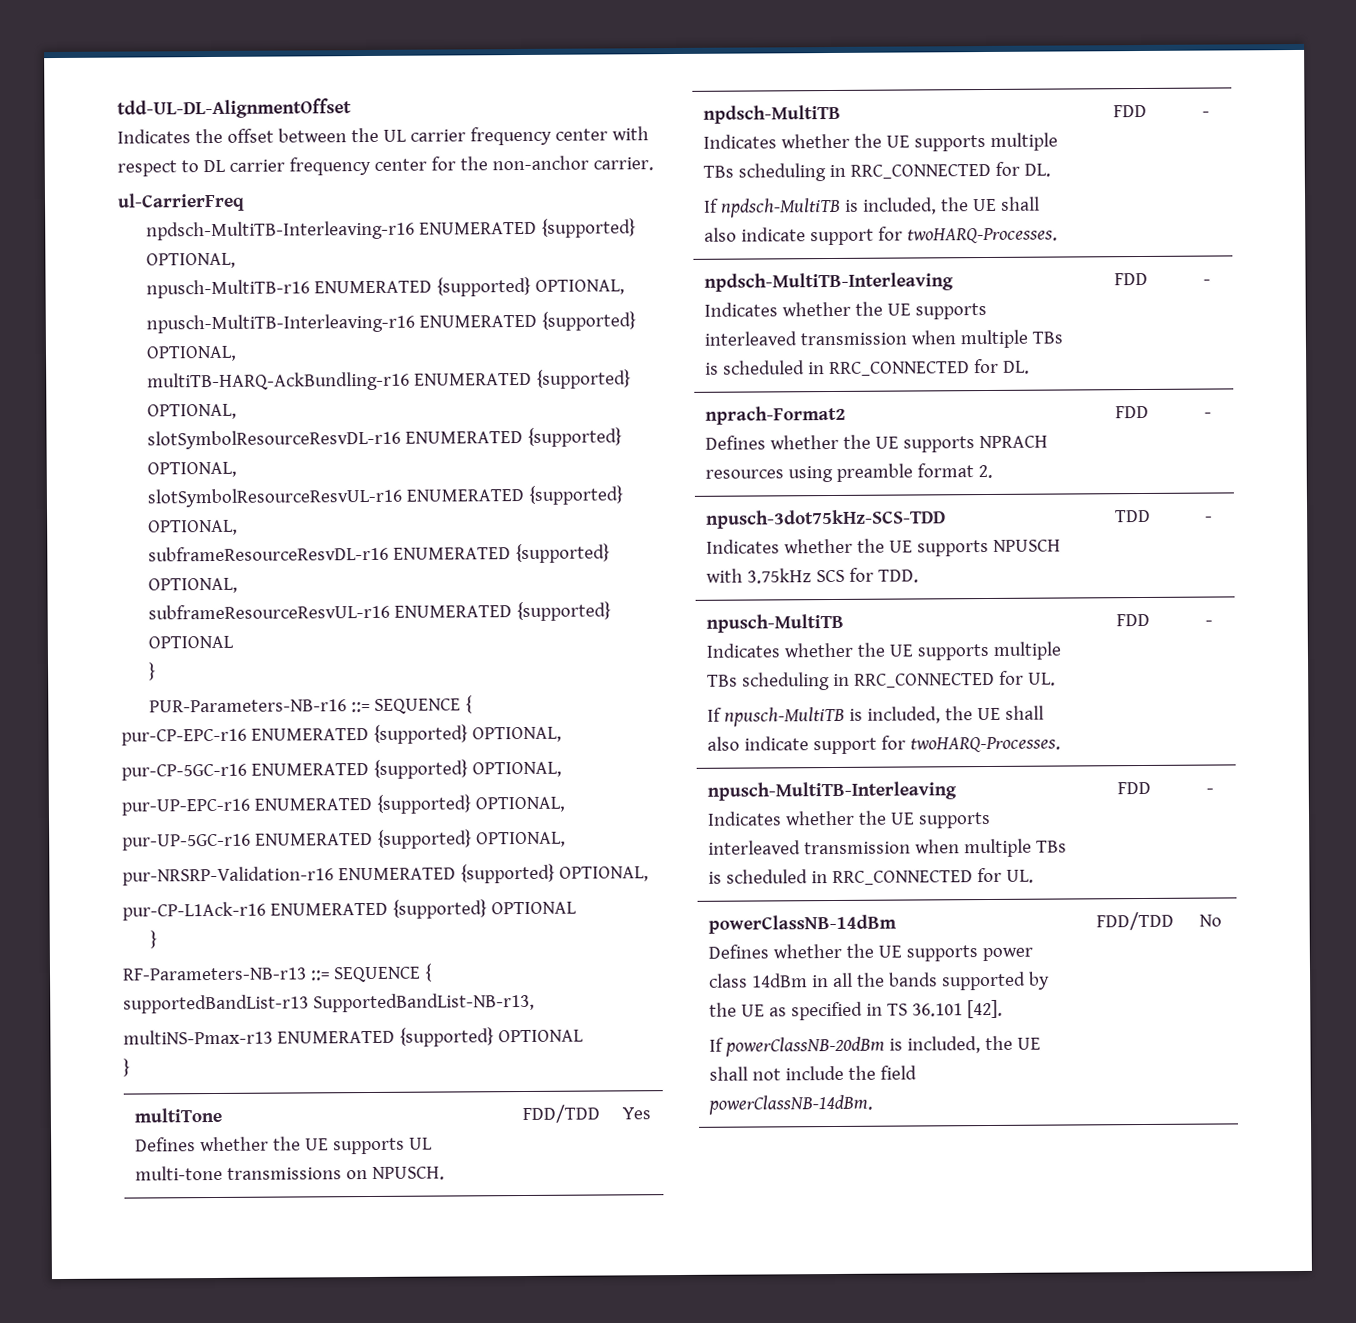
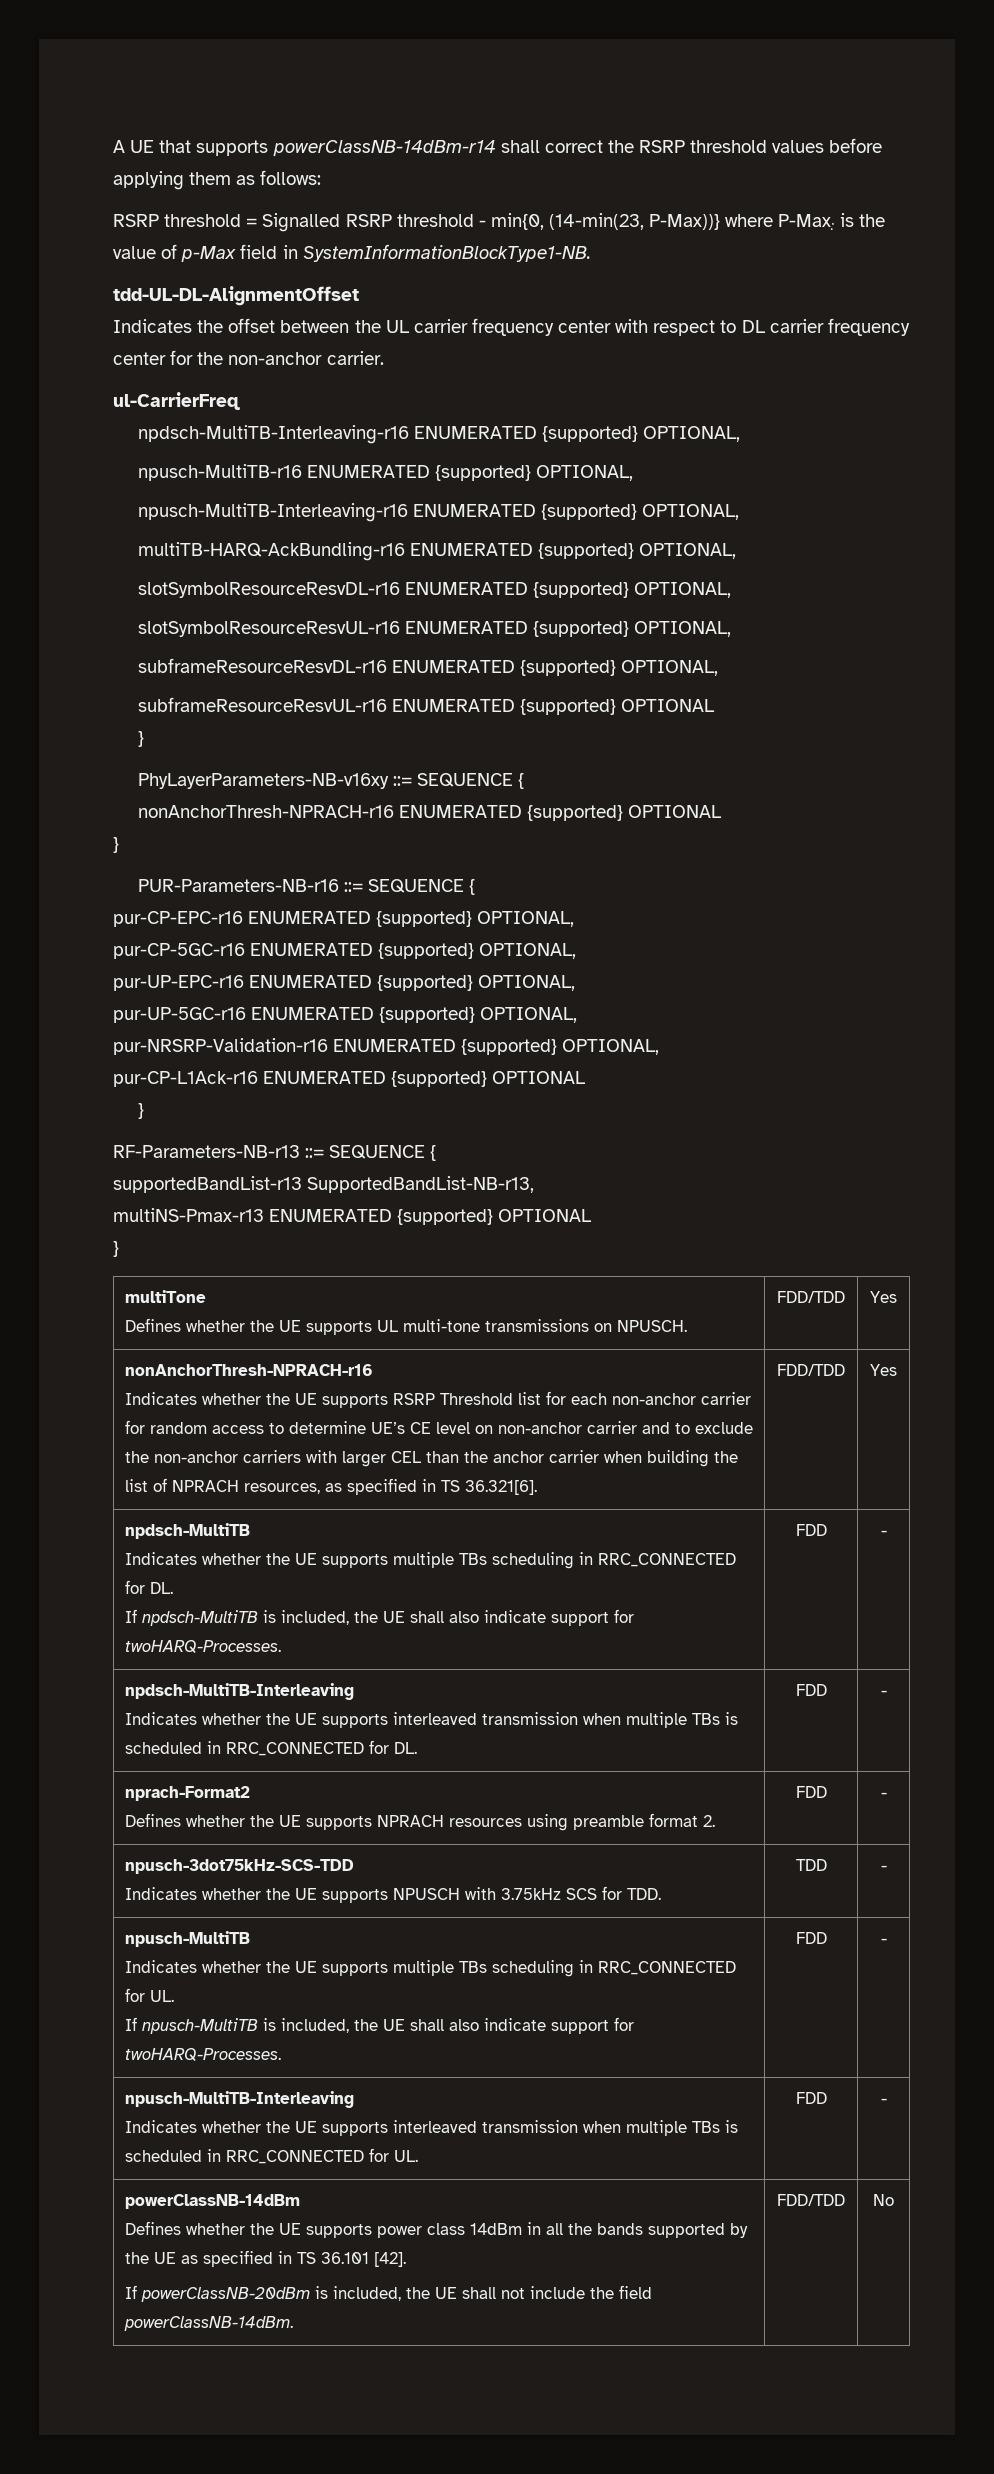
+ A UE that supports powerClassNB-14dBm-r14 shall correct the RSRP threshold values before applying them as follows:
+ RSRP threshold = Signalled RSRP threshold - min{0, (14-min(23, P-Max))} where P-Max: is the value of p-Max field in SystemInformationBlockType1-NB.
+ PhyLayerParameters-NB-v16xy ::= SEQUENCE {
+ nonAnchorThresh-NPRACH-r16 ENUMERATED {supported} OPTIONAL
+ }
  multiTone
  Defines whether the UE supports UL multi-tone transmissions on NPUSCH. | FDD/TDD | Yes
+ nonAnchorThresh-NPRACH-r16
+ Indicates whether the UE supports RSRP Threshold list for each non-anchor carrier for random access to determine UE’s CE level on non-anchor carrier and to exclude the non-anchor carriers with larger CEL than the anchor carrier when building the list of NPRACH resources, as specified in TS 36.321[6]. | FDD/TDD | Yes

